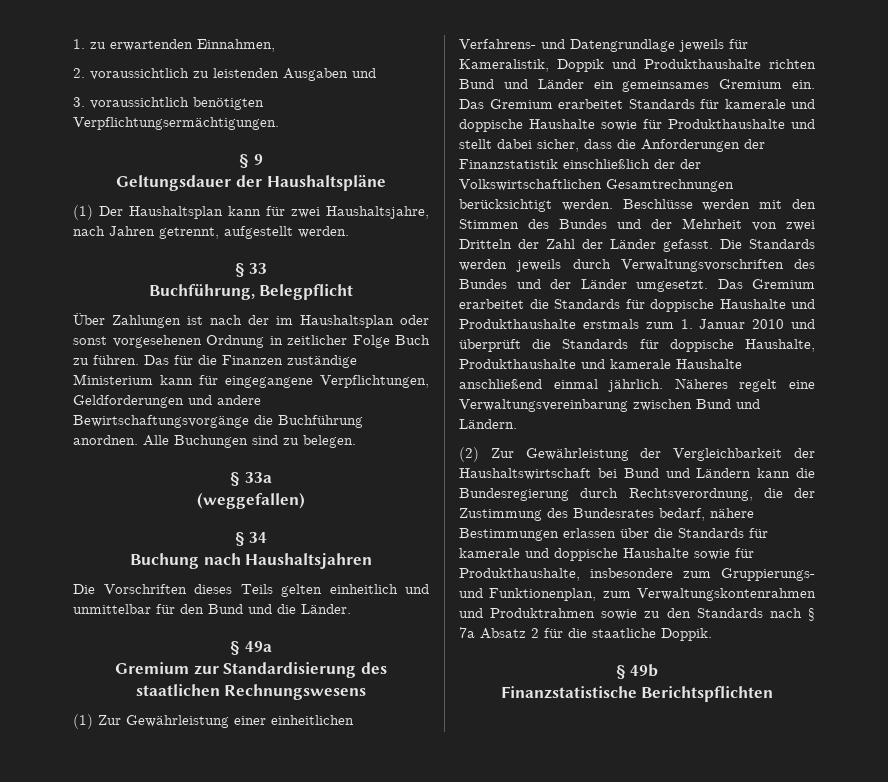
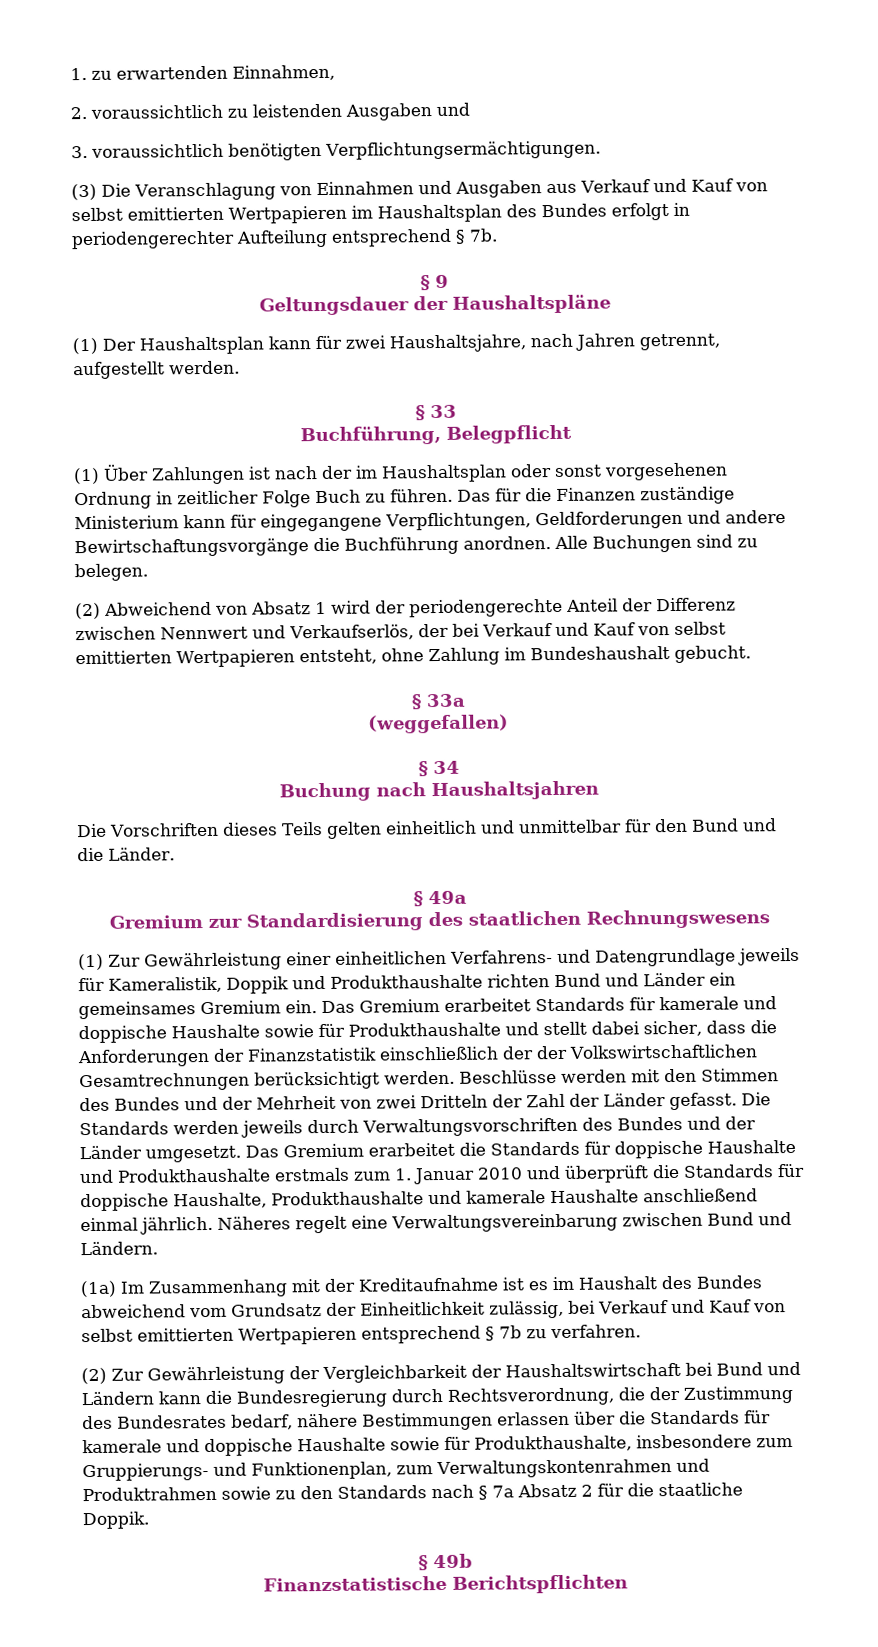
+ (3) Die Veranschlagung von Einnahmen und Ausgaben aus Verkauf und Kauf von selbst emittierten Wertpapieren im Haushaltsplan des Bundes erfolgt in periodengerechter Aufteilung entsprechend § 7b.
- Über Zahlungen ist nach der im Haushaltsplan oder sonst vorgesehenen Ordnung in zeitlicher Folge Buch zu führen.
+ (1) Über Zahlungen ist nach der im Haushaltsplan oder sonst vorgesehenen Ordnung in zeitlicher Folge Buch zu führen.
+ (2) Abweichend von Absatz 1 wird der periodengerechte Anteil der Differenz zwischen Nennwert und Verkaufserlös, der bei Verkauf und Kauf von selbst emittierten Wertpapieren entsteht, ohne Zahlung im Bundeshaushalt gebucht.
+ (1a) Im Zusammenhang mit der Kreditaufnahme ist es im Haushalt des Bundes abweichend vom Grundsatz der Einheitlichkeit zulässig, bei Verkauf und Kauf von selbst emittierten Wertpapieren entsprechend § 7b zu verfahren.

